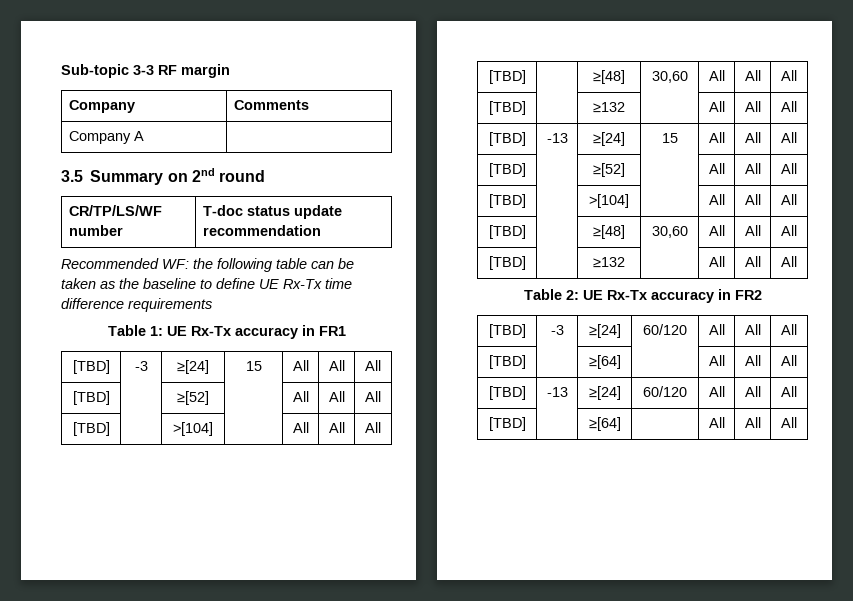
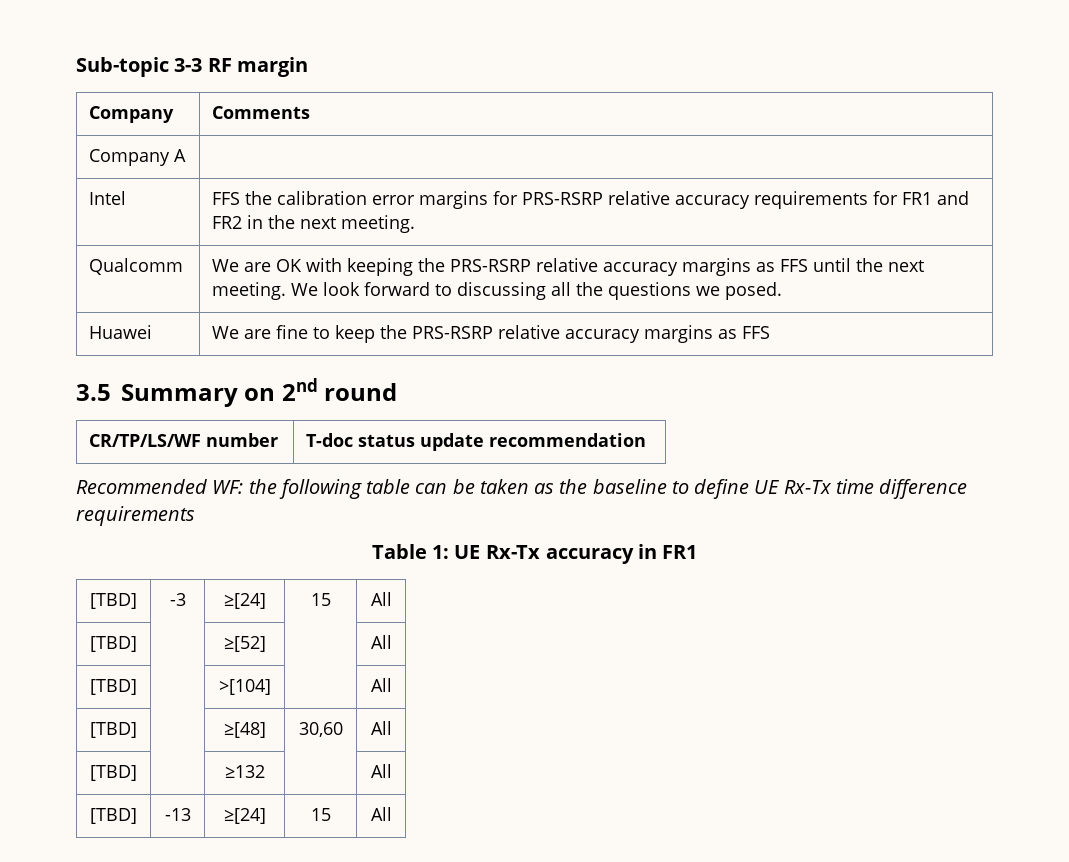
+ Intel | FFS the calibration error margins for PRS-RSRP relative accuracy requirements for FR1 and FR2 in the next meeting.
+ Qualcomm | We are OK with keeping the PRS-RSRP relative accuracy margins as FFS until the next meeting. We look forward to discussing all the questions we posed.
+ Huawei | We are fine to keep the PRS-RSRP relative accuracy margins as FFS
- [TBD] | -3 | ≥[24] | 15 | All | All | All
- [TBD] | | ≥[52] | | All | All | All
- [TBD] | | >[104] | | All | All | All
- [TBD] | | ≥[48] | 30,60 | All | All | All
- [TBD] | | ≥132 | | All | All | All
+ [TBD] | -3 | ≥[24] | 15 | All
+ [TBD] | | ≥[52] | | All
+ [TBD] | | >[104] | | All
+ [TBD] | | ≥[48] | 30,60 | All
+ [TBD] | | ≥132 | | All
- [TBD] | -13 | ≥[24] | 15 | All | All | All
- [TBD] | | ≥[52] | | All | All | All
- [TBD] | | >[104] | | All | All | All
- [TBD] | | ≥[48] | 30,60 | All | All | All
- [TBD] | | ≥132 | | All | All | All
- Table 2: UE Rx-Tx accuracy in FR2
- [TBD] | -3 | ≥[24] | 60/120 | All | All | All
- [TBD] | | ≥[64] | | All | All | All
- [TBD] | -13 | ≥[24] | 60/120 | All | All | All
- [TBD] | | ≥[64] | | All | All | All
+ [TBD] | -13 | ≥[24] | 15 | All

